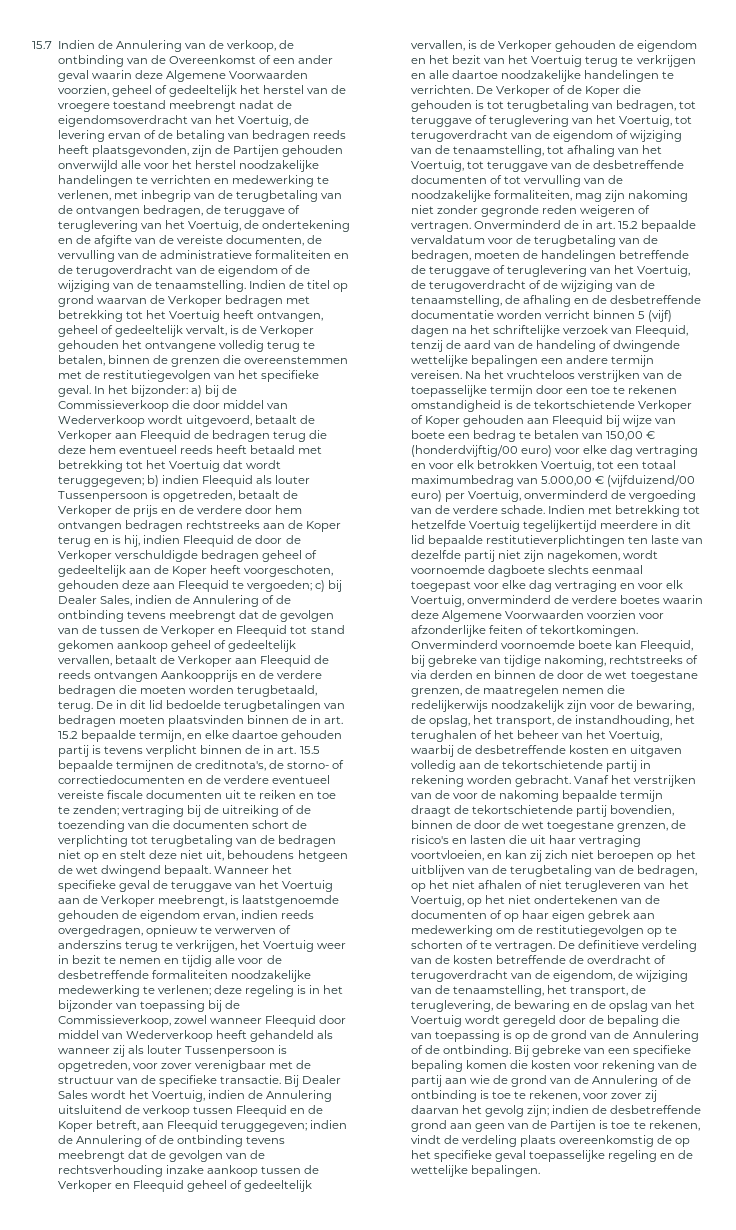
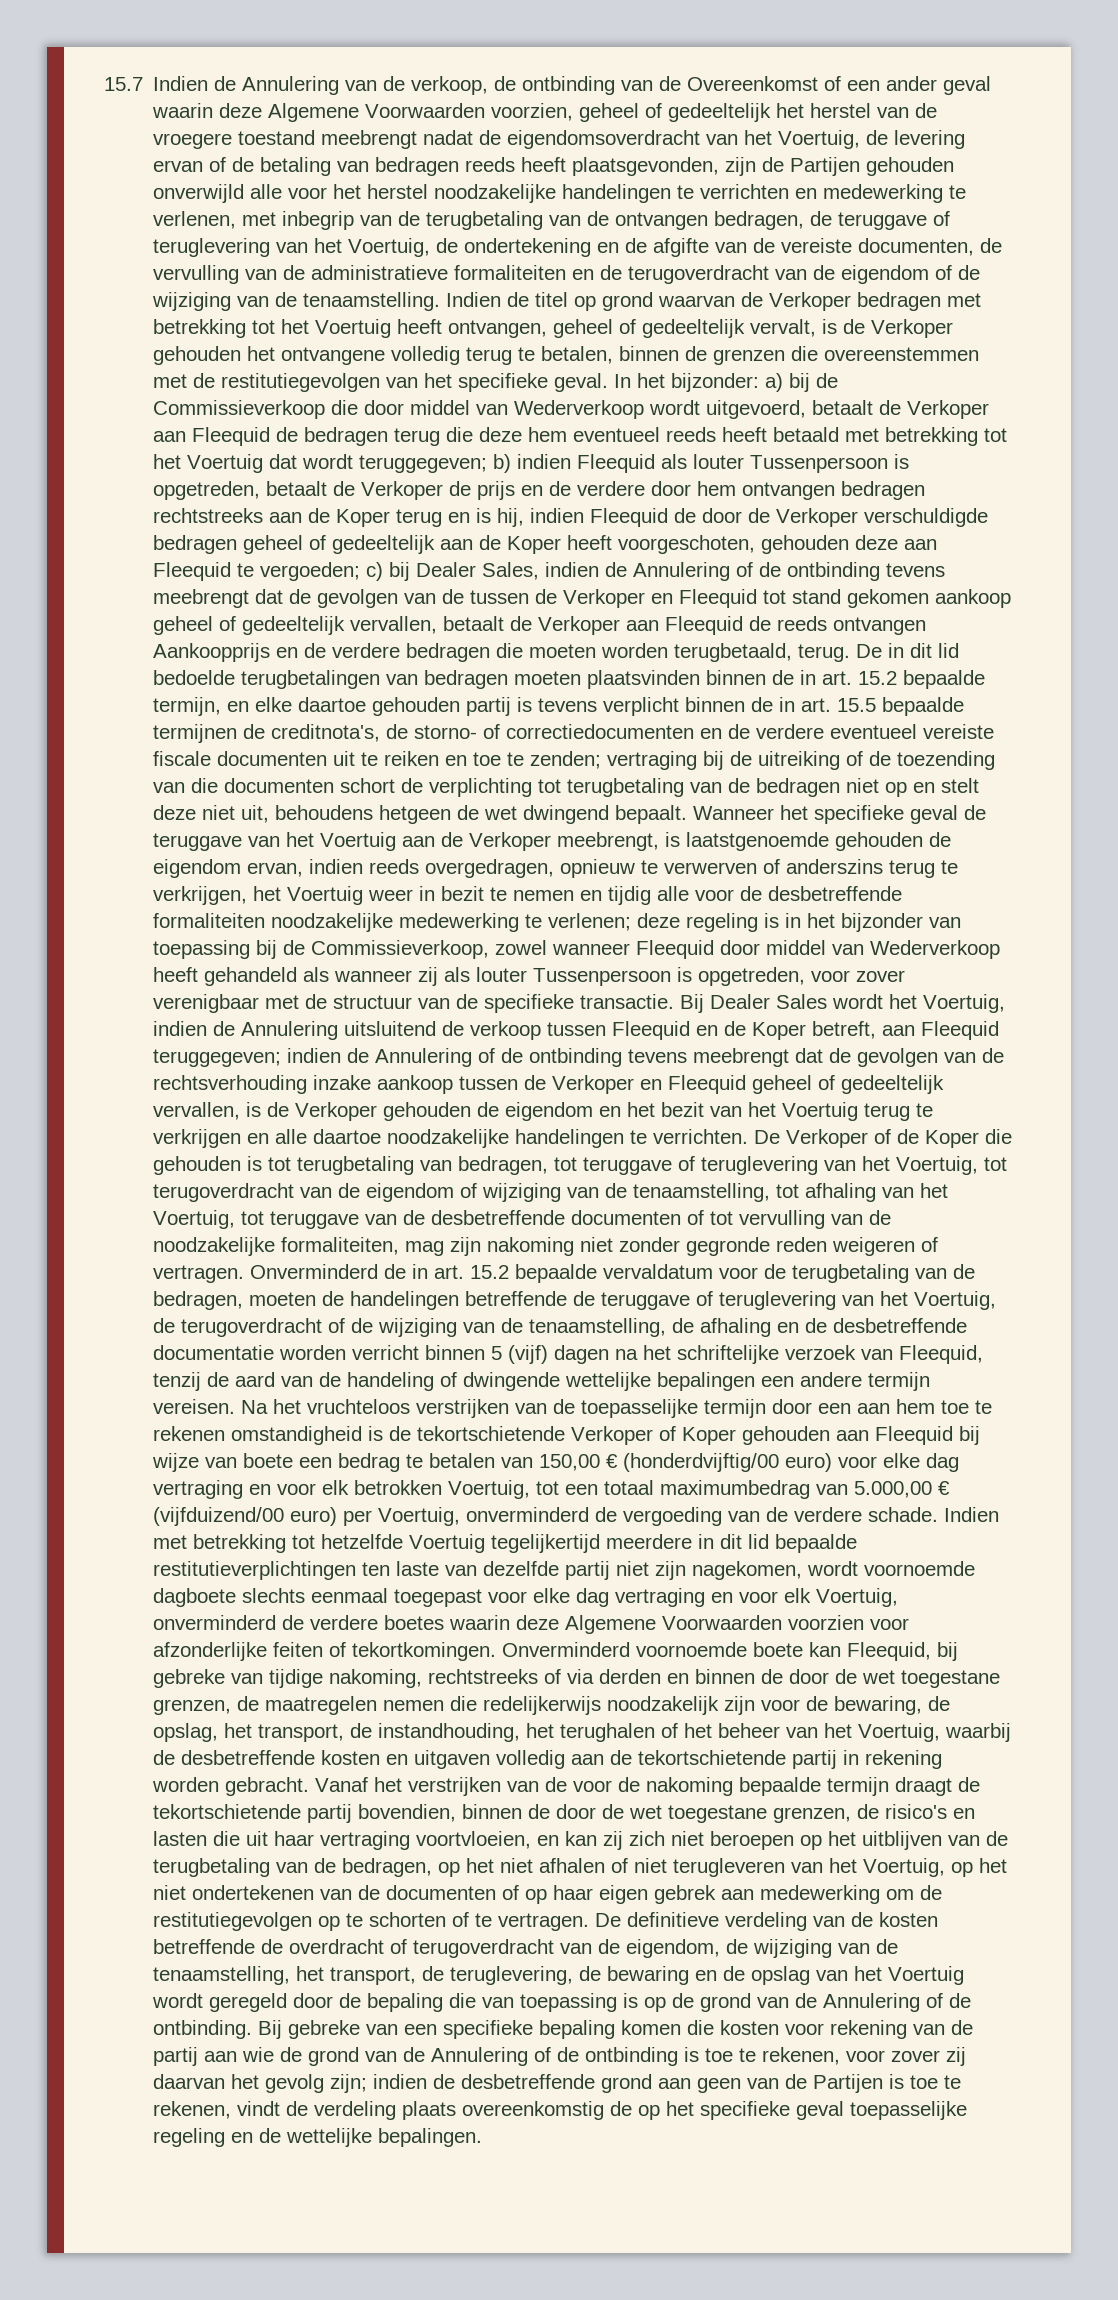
- Na het vruchteloos verstrijken van de toepasselijke termijn door een toe te rekenen omstandigheid is de tekortschietende Verkoper of Koper gehouden aan Fleequid bij wijze van boete een bedrag te betalen van 150,00 € (honderdvijftig/00 euro) voor elke dag vertraging en voor elk betrokken Voertuig, tot een totaal maximumbedrag van 5.000,00 € (vijfduizend/00 euro) per Voertuig, onverminderd de vergoeding van de verdere schade.
+ Na het vruchteloos verstrijken van de toepasselijke termijn door een aan hem toe te rekenen omstandigheid is de tekortschietende Verkoper of Koper gehouden aan Fleequid bij wijze van boete een bedrag te betalen van 150,00 € (honderdvijftig/00 euro) voor elke dag vertraging en voor elk betrokken Voertuig, tot een totaal maximumbedrag van 5.000,00 € (vijfduizend/00 euro) per Voertuig, onverminderd de vergoeding van de verdere schade.

